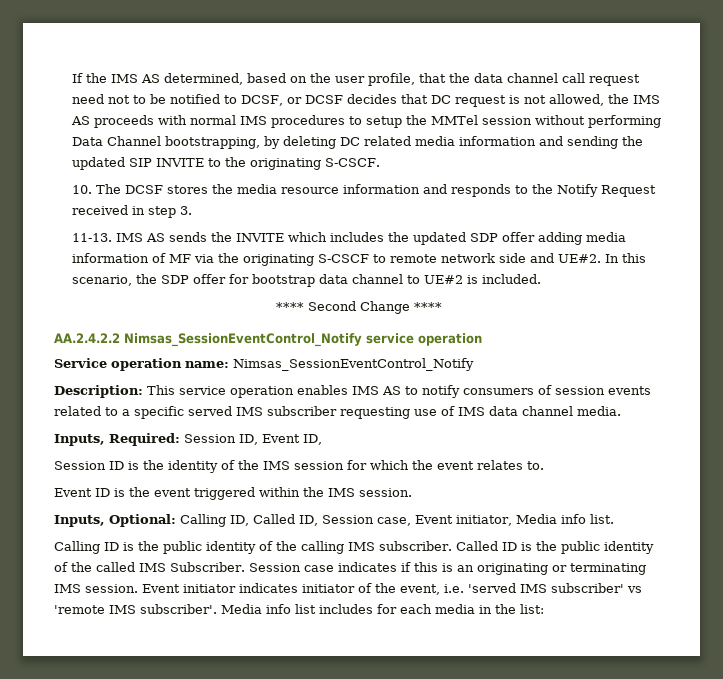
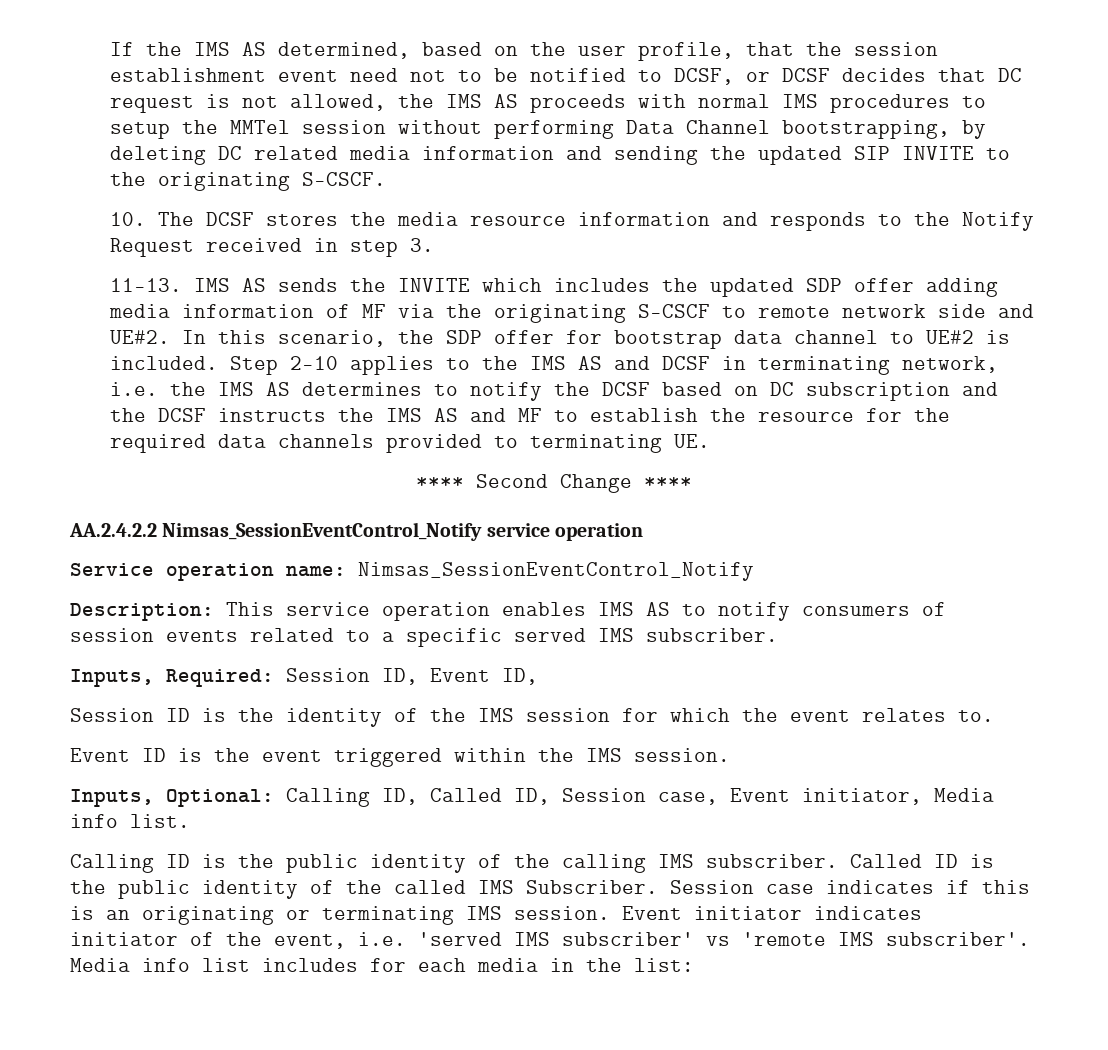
- If the IMS AS determined, based on the user profile, that the data channel call request need not to be notified to DCSF, or DCSF decides that DC request is not allowed, the IMS AS proceeds with normal IMS procedures to setup the MMTel session without performing Data Channel bootstrapping, by deleting DC related media information and sending the updated SIP INVITE to the originating S-CSCF.
+ If the IMS AS determined, based on the user profile, that the session establishment event need not to be notified to DCSF, or DCSF decides that DC request is not allowed, the IMS AS proceeds with normal IMS procedures to setup the MMTel session without performing Data Channel bootstrapping, by deleting DC related media information and sending the updated SIP INVITE to the originating S-CSCF.
+ Step 2-10 applies to the IMS AS and DCSF in terminating network, i.e. the IMS AS determines to notify the DCSF based on DC subscription and the DCSF instructs the IMS AS and MF to establish the resource for the required data channels provided to terminating UE.
- Description: This service operation enables IMS AS to notify consumers of session events related to a specific served IMS subscriber requesting use of IMS data channel media.
+ Description: This service operation enables IMS AS to notify consumers of session events related to a specific served IMS subscriber.

